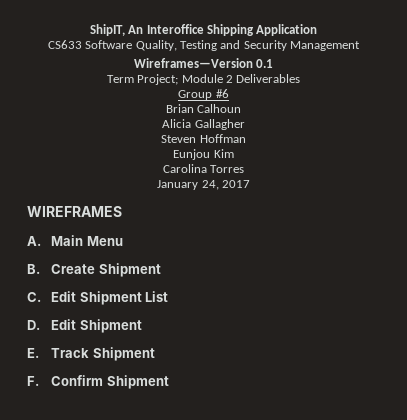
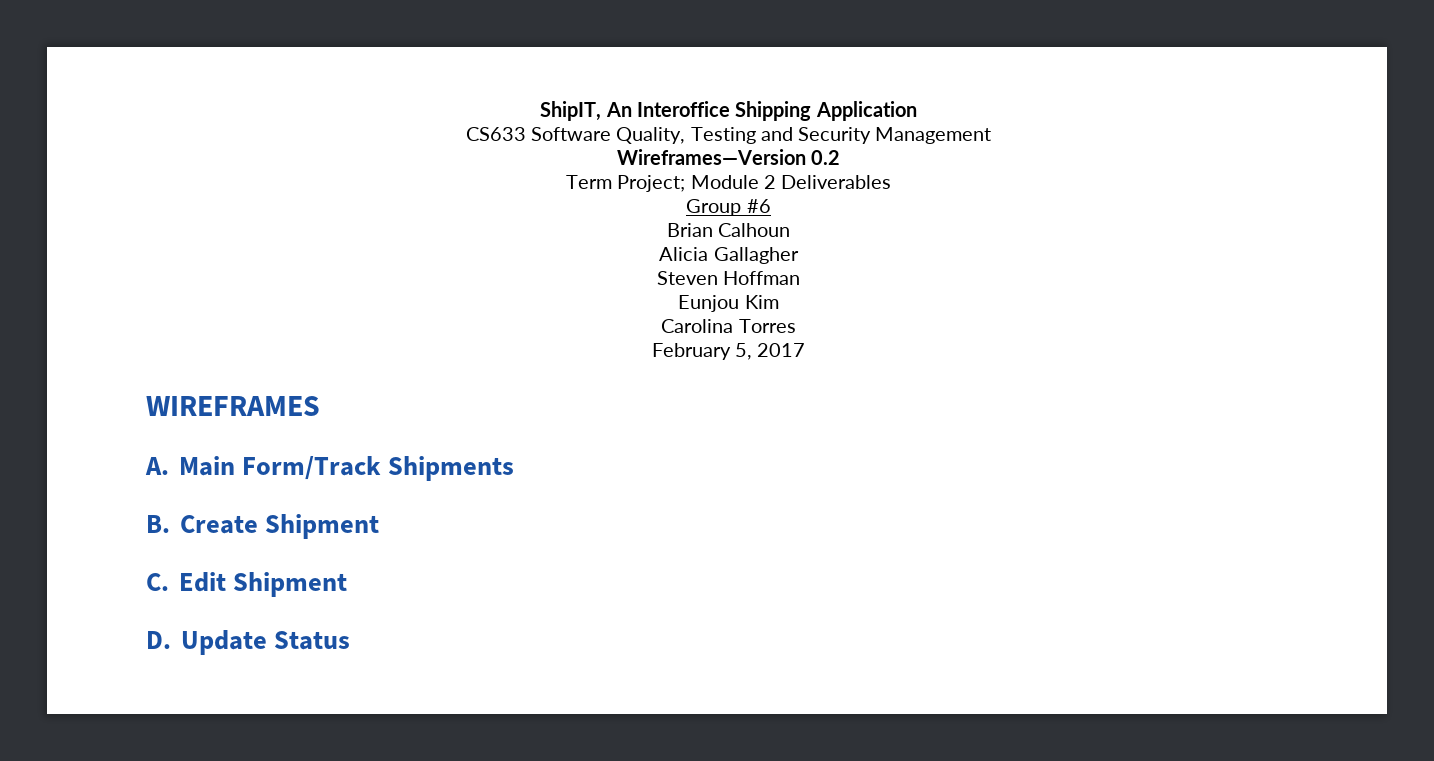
- Wireframes—Version 0.1
+ Wireframes—Version 0.2
- January 24, 2017
+ February 5, 2017
- A. Main Menu
+ A. Main Form/Track Shipments
- C. Edit Shipment List
+ C. Edit Shipment
- D. Edit Shipment
- E. Track Shipment
- F. Confirm Shipment
+ D. Update Status

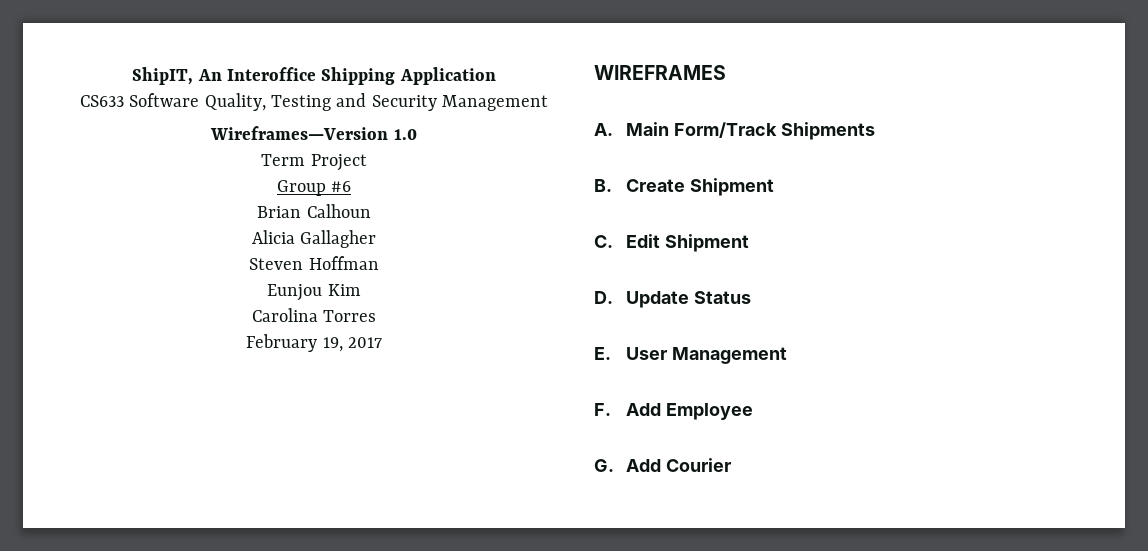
- Wireframes—Version 0.2
+ Wireframes—Version 1.0
- Term Project; Module 2 Deliverables
+ Term Project
- February 5, 2017
+ February 19, 2017
+ E. User Management
+ F. Add Employee
+ G. Add Courier

